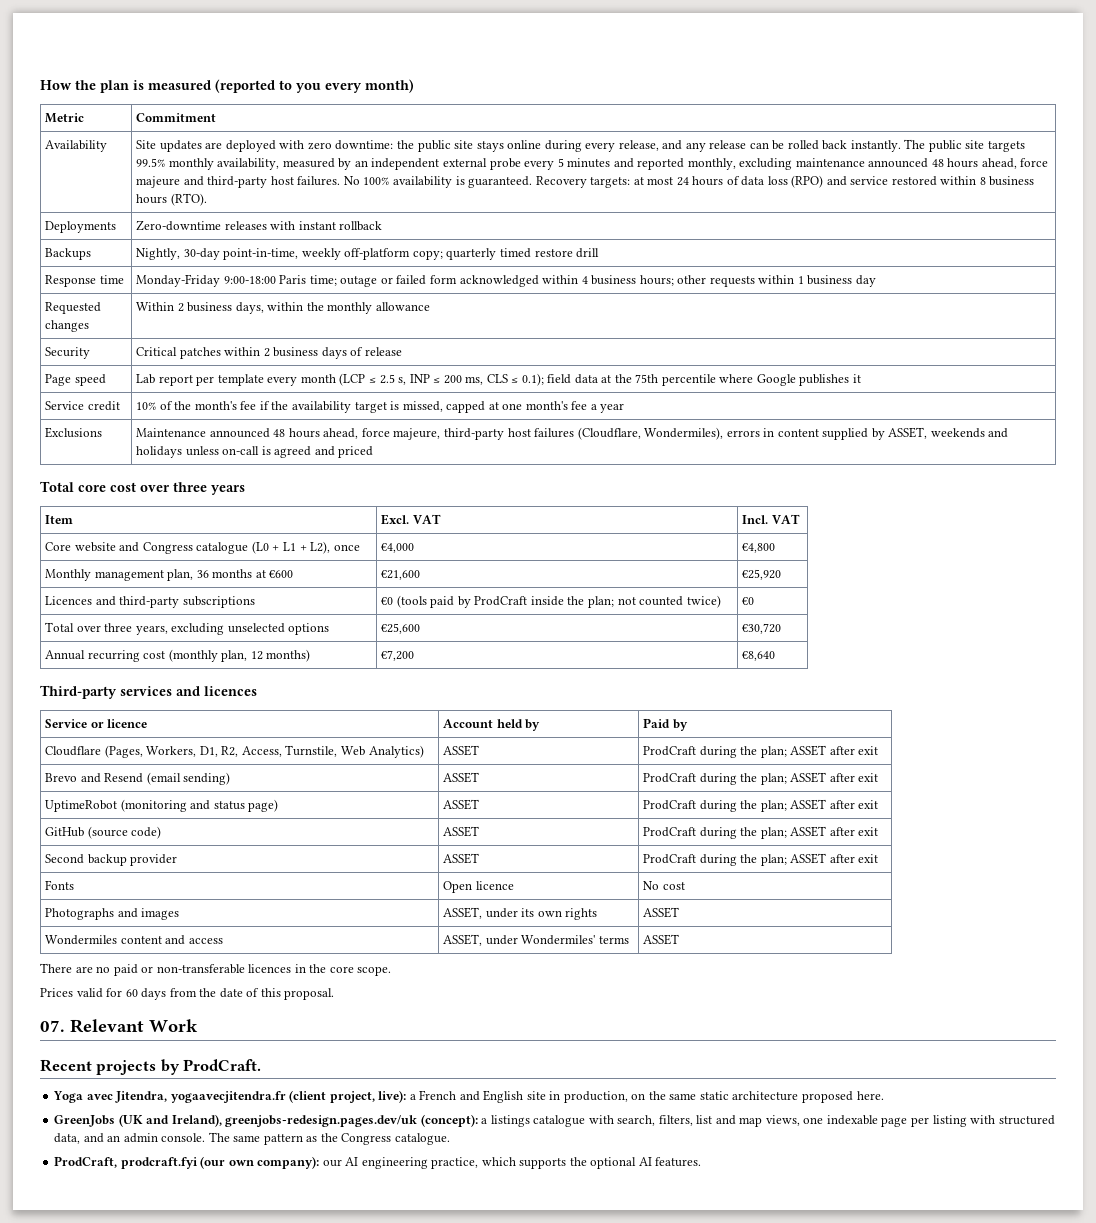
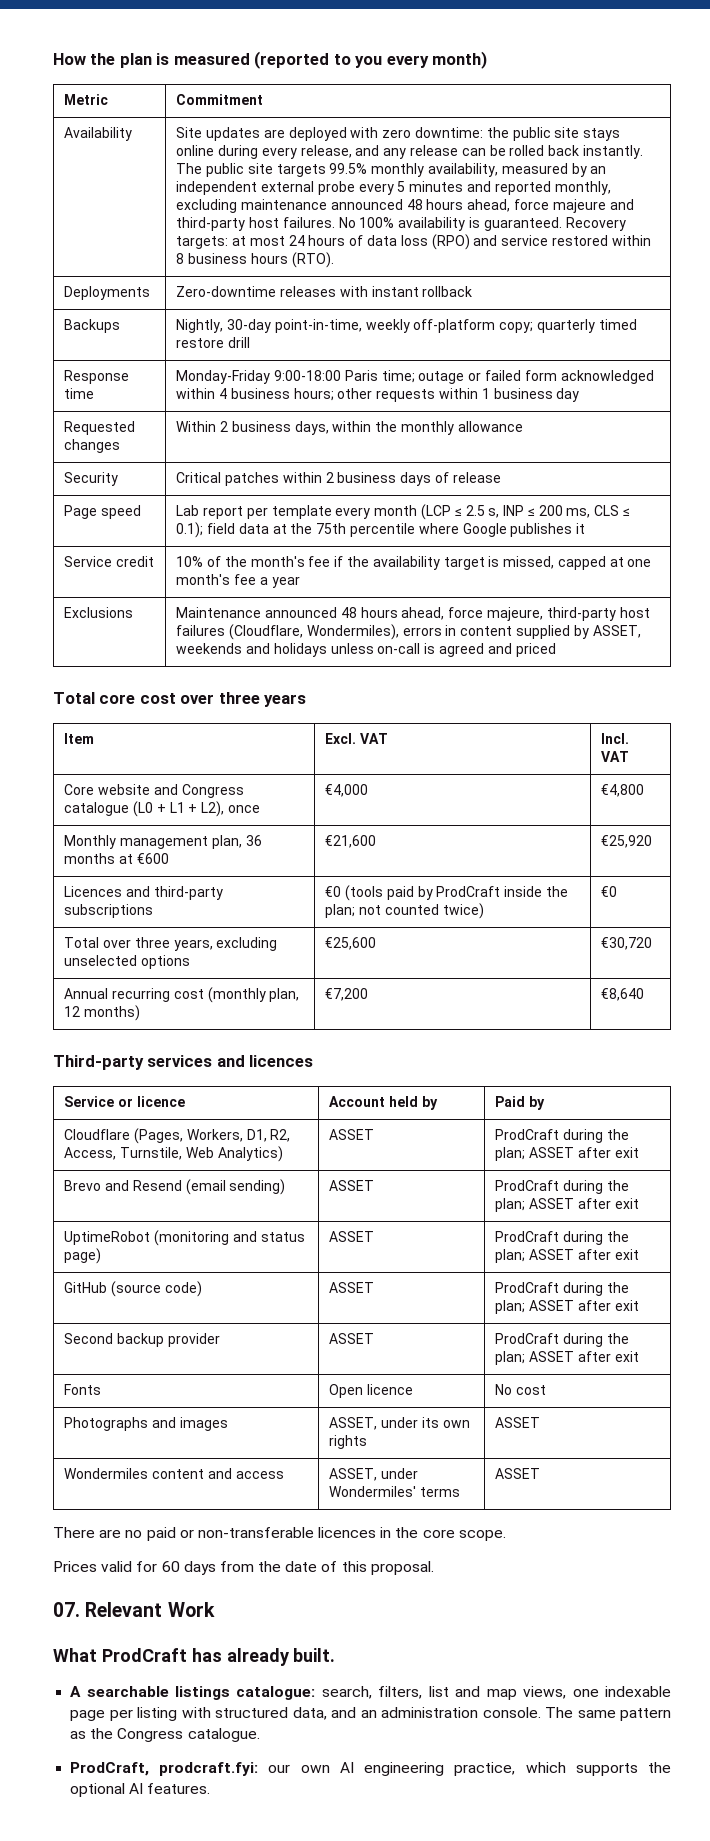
- Recent projects by ProdCraft.
- Yoga avec Jitendra, yogaavecjitendra.fr (client project, live): a French and English site in production, on the same static architecture proposed here.
- GreenJobs (UK and Ireland), greenjobs-redesign.pages.dev/uk (concept): a listings catalogue with search, filters, list and map views, one indexable page per listing with structured data, and an admin console.
+ What ProdCraft has already built.
+ A searchable listings catalogue: search, filters, list and map views, one indexable page per listing with structured data, and an administration console.
- ProdCraft, prodcraft.fyi (our own company): our AI engineering practice, which supports the optional AI features.
+ ProdCraft, prodcraft.fyi: our own AI engineering practice, which supports the optional AI features.

